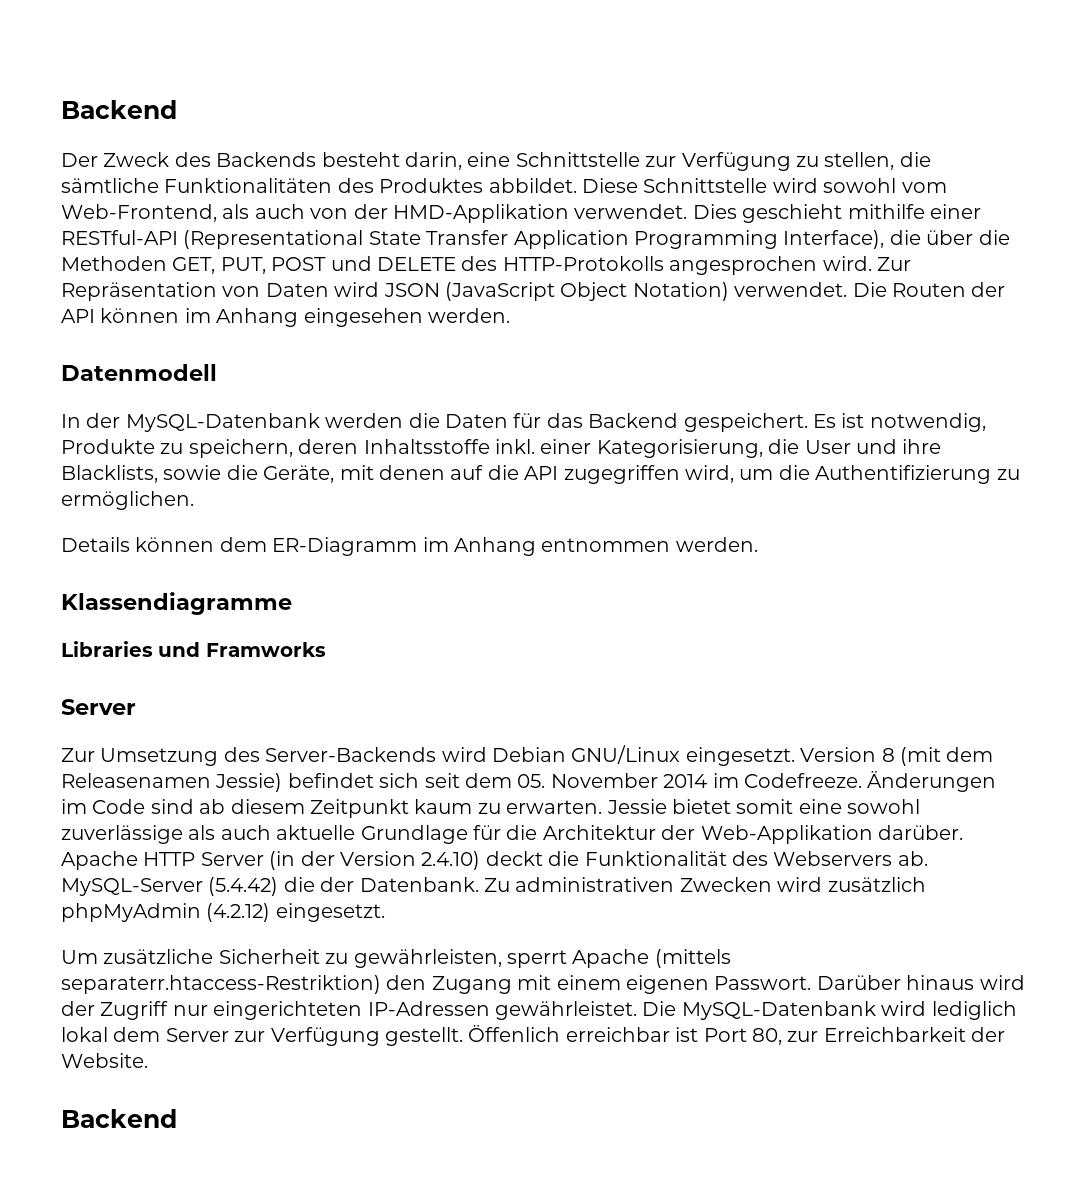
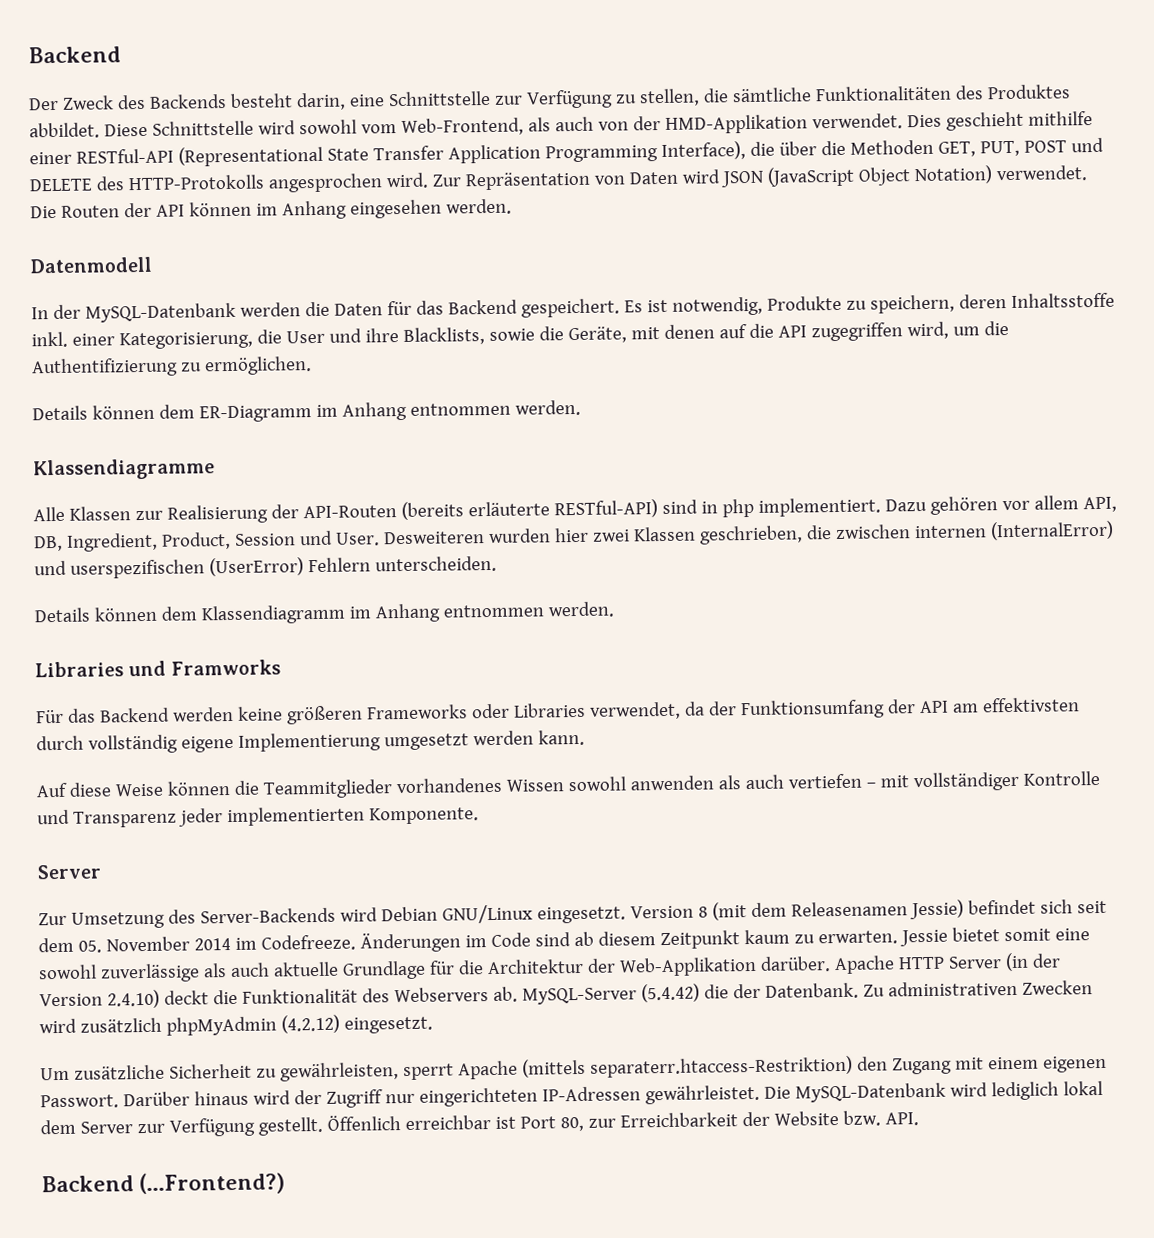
+ Alle Klassen zur Realisierung der API-Routen (bereits erläuterte RESTful-API) sind in php implementiert. Dazu gehören vor allem API, DB, Ingredient, Product, Session und User. Desweiteren wurden hier zwei Klassen geschrieben, die zwischen internen (InternalError) und userspezifischen (UserError) Fehlern unterscheiden.
+ Details können dem Klassendiagramm im Anhang entnommen werden.
  Libraries und Framworks
+ Für das Backend werden keine größeren Frameworks oder Libraries verwendet, da der Funktionsumfang der API am effektivsten durch vollständig eigene Implementierung umgesetzt werden kann.
+ Auf diese Weise können die Teammitglieder vorhandenes Wissen sowohl anwenden als auch vertiefen – mit vollständiger Kontrolle und Transparenz jeder implementierten Komponente.
- Öffenlich erreichbar ist Port 80, zur Erreichbarkeit der Website.
- Backend
+ Öffenlich erreichbar ist Port 80, zur Erreichbarkeit der Website bzw. API.
+ Backend (...Frontend?)

